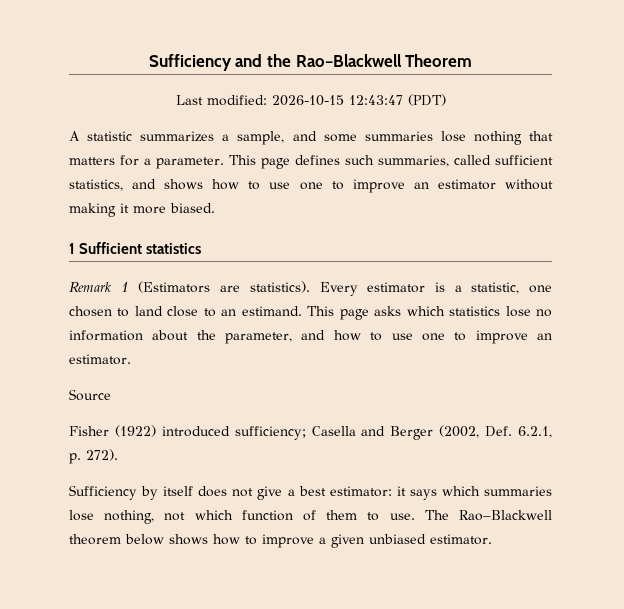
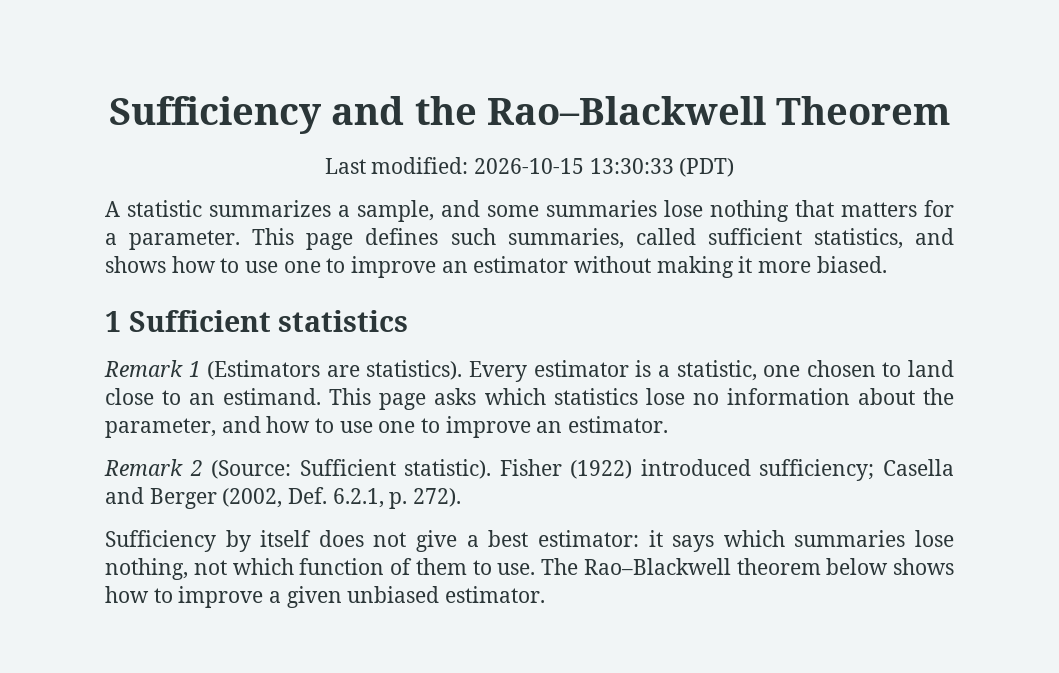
- Last modified: 2026-10-15 12:43:47 (PDT)
+ Last modified: 2026-10-15 13:30:33 (PDT)
- Source
- Fisher (1922) introduced sufficiency; Casella and Berger (2002, Def. 6.2.1, p. 272).
+ Remark 2 (Source: Sufficient statistic). Fisher (1922) introduced sufficiency; Casella and Berger (2002, Def. 6.2.1, p. 272).

